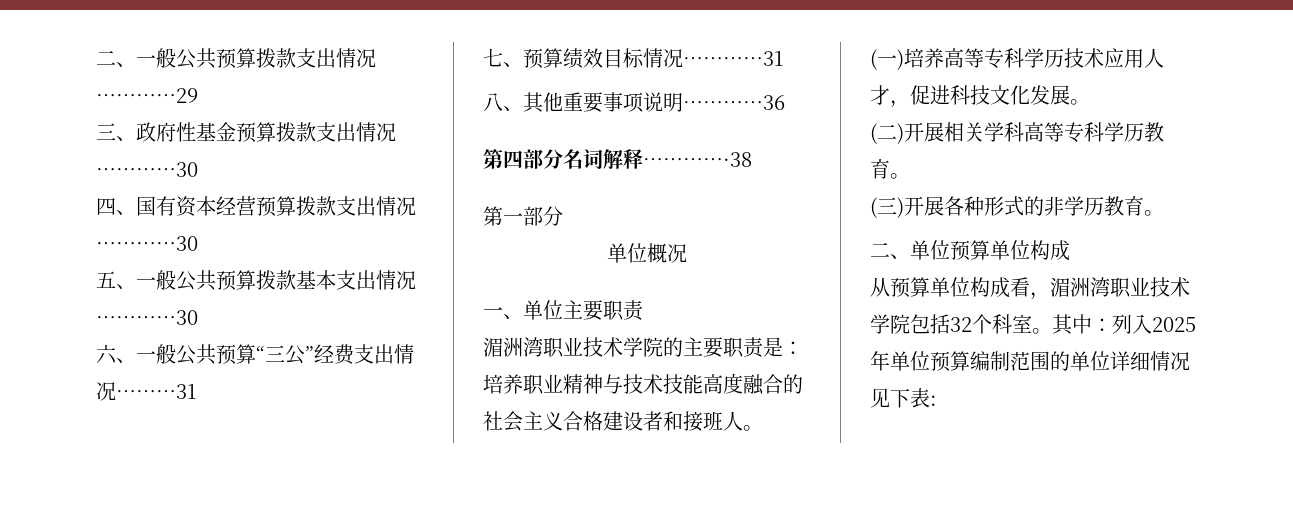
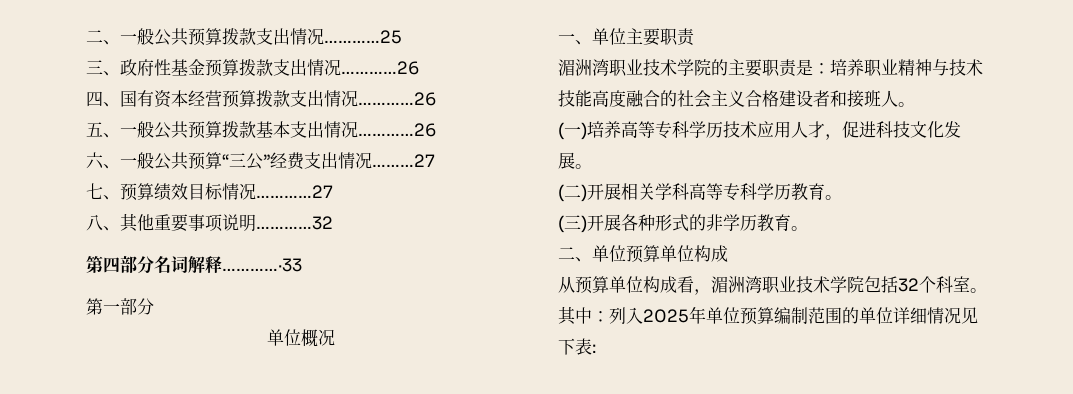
- 二、一般公共预算拨款支出情况…………29
+ 二、一般公共预算拨款支出情况…………25
- 三、政府性基金预算拨款支出情况…………30
+ 三、政府性基金预算拨款支出情况…………26
- 四、国有资本经营预算拨款支出情况…………30
+ 四、国有资本经营预算拨款支出情况…………26
- 五、一般公共预算拨款基本支出情况…………30
+ 五、一般公共预算拨款基本支出情况…………26
- 六、一般公共预算“三公”经费支出情况………31
+ 六、一般公共预算“三公”经费支出情况………27
- 七、预算绩效目标情况…………31
+ 七、预算绩效目标情况…………27
- 八、其他重要事项说明…………36
+ 八、其他重要事项说明…………32
- 第四部分名词解释…………·38
+ 第四部分名词解释…………·33

